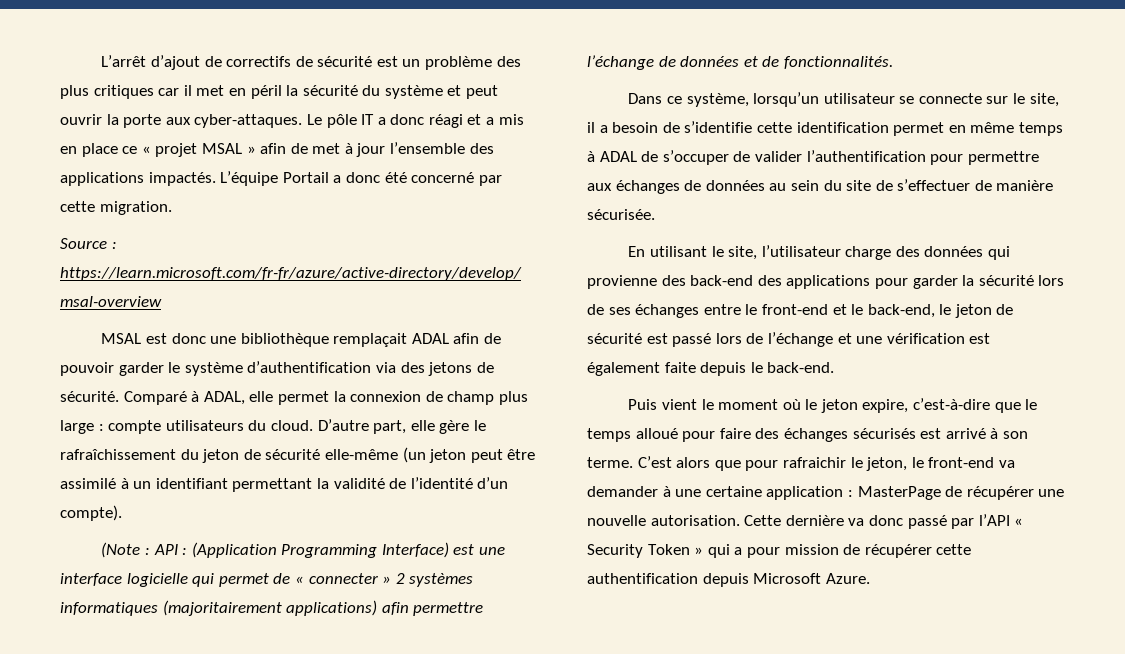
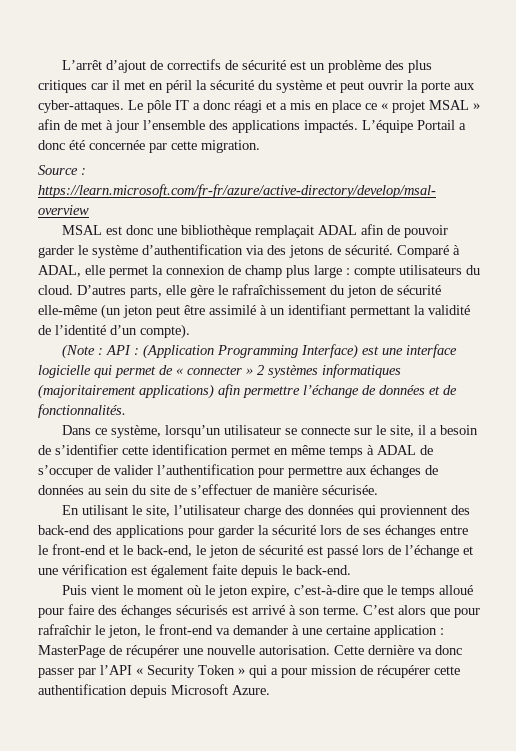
- L’équipe Portail a donc été concerné par cette migration.
+ L’équipe Portail a donc été concernée par cette migration.
- D’autre part, elle gère le rafraîchissement du jeton de sécurité elle-même (un jeton peut être assimilé à un identifiant permettant la validité de l’identité d’un compte).
+ D’autres parts, elle gère le rafraîchissement du jeton de sécurité elle-même (un jeton peut être assimilé à un identifiant permettant la validité de l’identité d’un compte).
- Dans ce système, lorsqu’un utilisateur se connecte sur le site, il a besoin de s’identifie cette identification permet en même temps à ADAL de s’occuper de valider l’authentification pour permettre aux échanges de données au sein du site de s’effectuer de manière sécurisée.
+ Dans ce système, lorsqu’un utilisateur se connecte sur le site, il a besoin de s’identifier cette identification permet en même temps à ADAL de s’occuper de valider l’authentification pour permettre aux échanges de données au sein du site de s’effectuer de manière sécurisée.
- En utilisant le site, l’utilisateur charge des données qui provienne des back-end des applications pour garder la sécurité lors de ses échanges entre le front-end et le back-end, le jeton de sécurité est passé lors de l’échange et une vérification est également faite depuis le back-end.
+ En utilisant le site, l’utilisateur charge des données qui proviennent des back-end des applications pour garder la sécurité lors de ses échanges entre le front-end et le back-end, le jeton de sécurité est passé lors de l’échange et une vérification est également faite depuis le back-end.
- C’est alors que pour rafraichir le jeton, le front-end va demander à une certaine application : MasterPage de récupérer une nouvelle autorisation.
+ C’est alors que pour rafraîchir le jeton, le front-end va demander à une certaine application : MasterPage de récupérer une nouvelle autorisation.
- Cette dernière va donc passé par l’API « Security Token » qui a pour mission de récupérer cette authentification depuis Microsoft Azure.
+ Cette dernière va donc passer par l’API « Security Token » qui a pour mission de récupérer cette authentification depuis Microsoft Azure.

